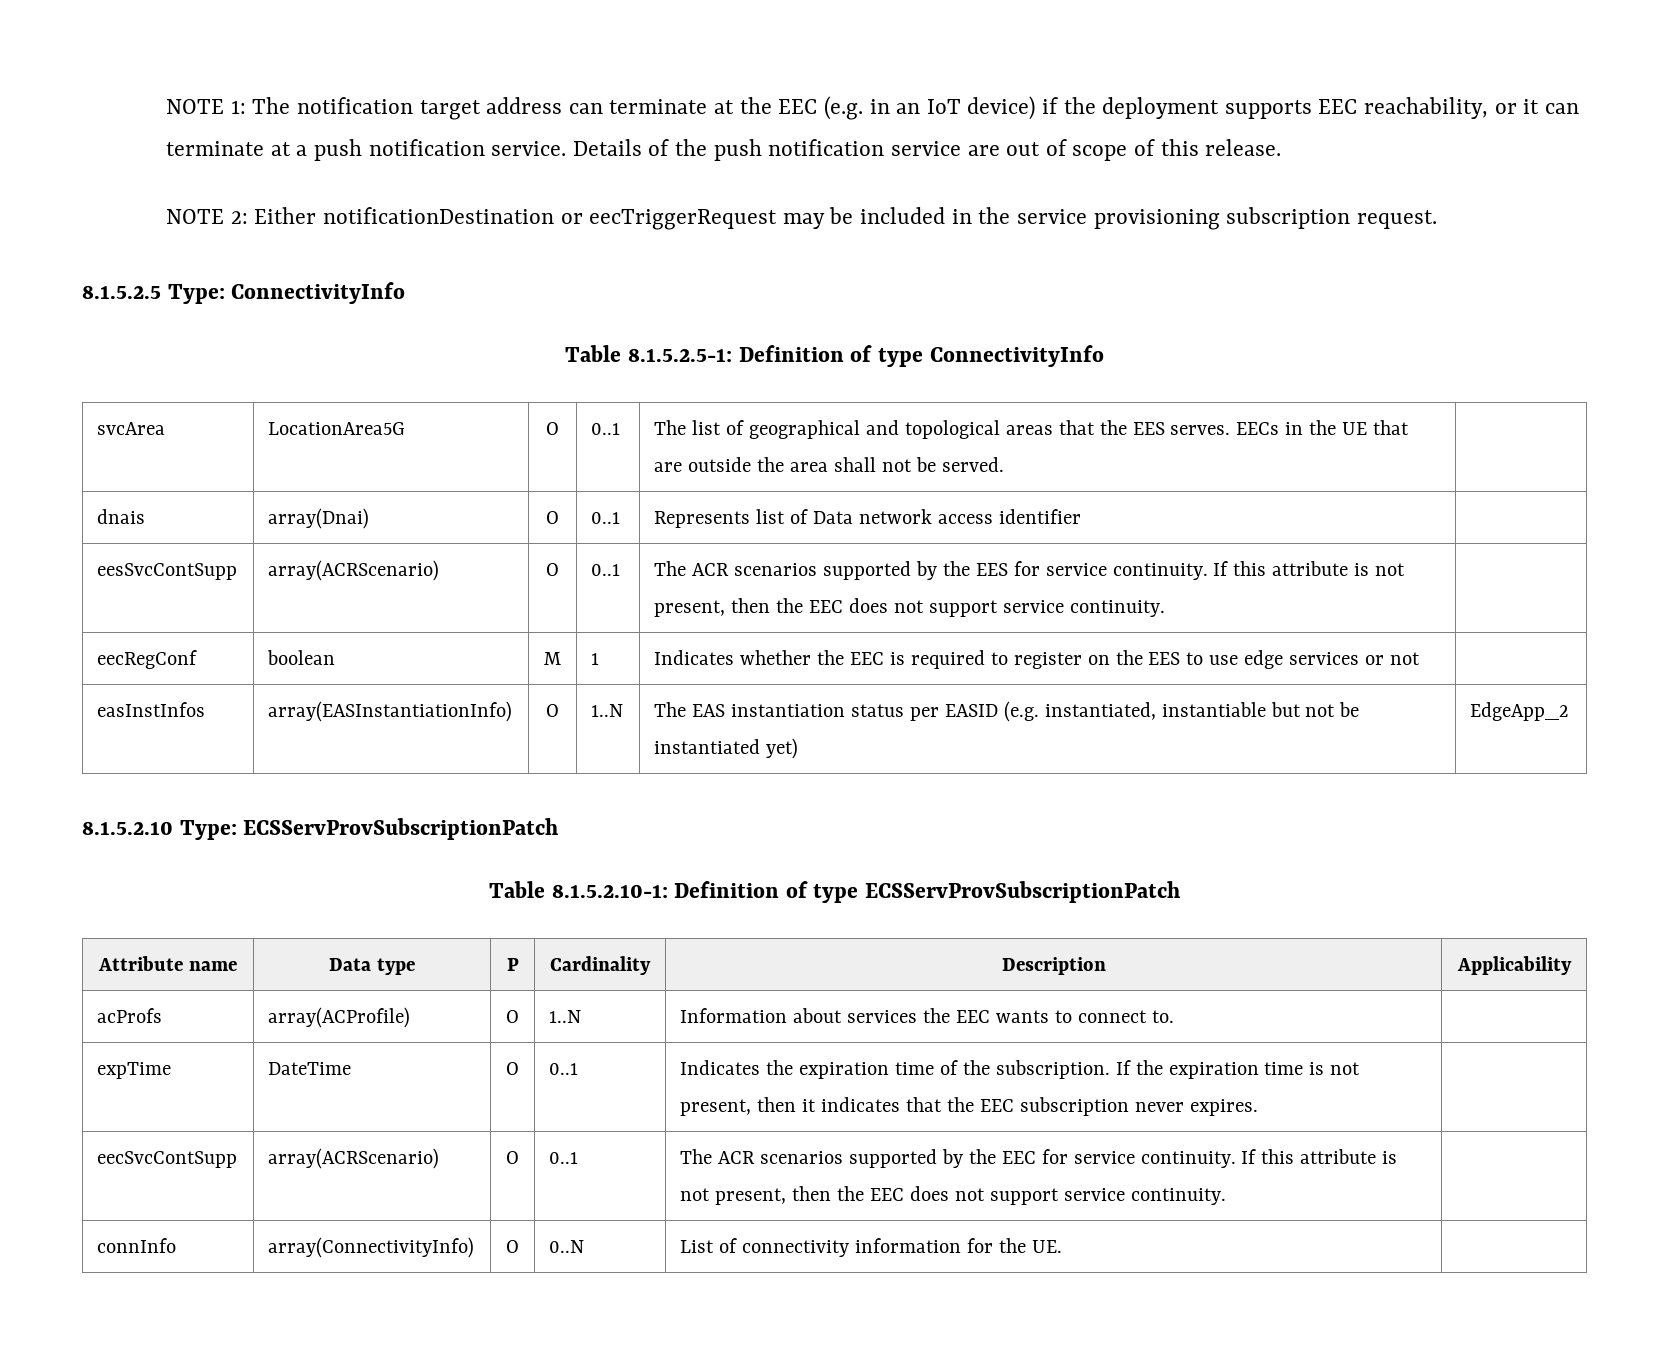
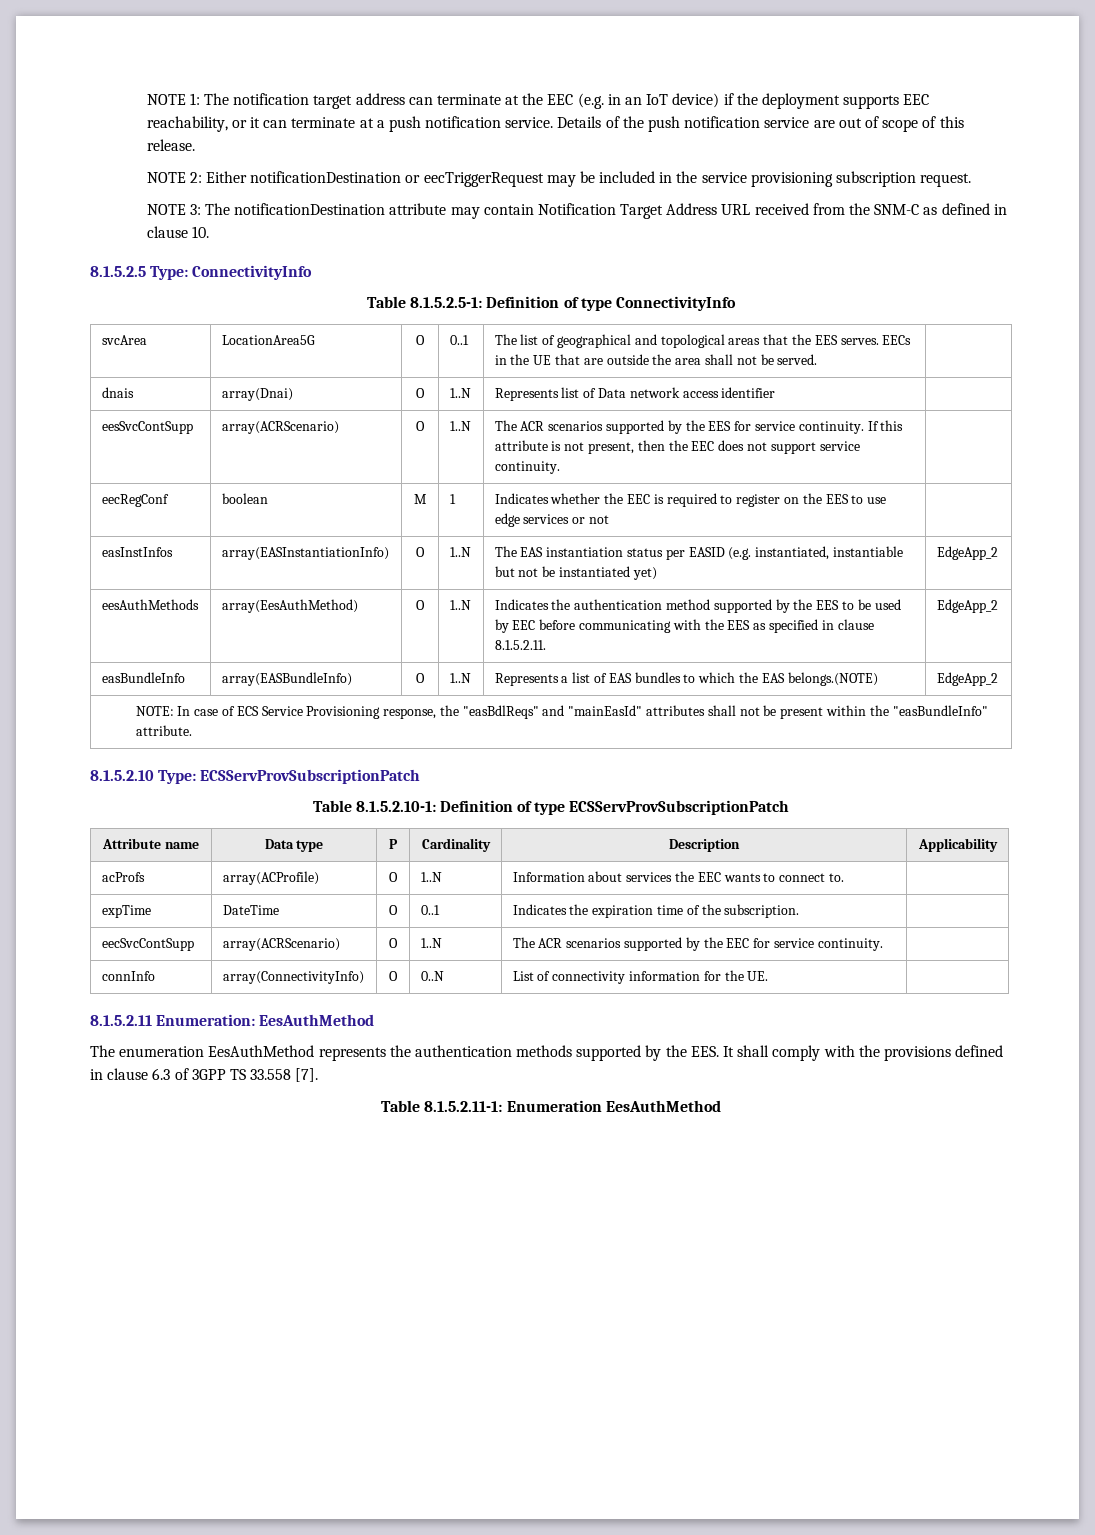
+ NOTE 3: The notificationDestination attribute may contain Notification Target Address URL received from the SNM-C as defined in clause 10.
- dnais | array(Dnai) | O | 0..1 | Represents list of Data network access identifier |
+ dnais | array(Dnai) | O | 1..N | Represents list of Data network access identifier |
- eesSvcContSupp | array(ACRScenario) | O | 0..1 | The ACR scenarios supported by the EES for service continuity. If this attribute is not present, then the EEC does not support service continuity. |
+ eesSvcContSupp | array(ACRScenario) | O | 1..N | The ACR scenarios supported by the EES for service continuity. If this attribute is not present, then the EEC does not support service continuity. |
+ eesAuthMethods | array(EesAuthMethod) | O | 1..N | Indicates the authentication method supported by the EES to be used by EEC before communicating with the EES as specified in clause 8.1.5.2.11. | EdgeApp_2
+ easBundleInfo | array(EASBundleInfo) | O | 1..N | Represents a list of EAS bundles to which the EAS belongs.(NOTE) | EdgeApp_2
+ NOTE: In case of ECS Service Provisioning response, the "easBdlReqs" and "mainEasId" attributes shall not be present within the "easBundleInfo" attribute.
- expTime | DateTime | O | 0..1 | Indicates the expiration time of the subscription. If the expiration time is not present, then it indicates that the EEC subscription never expires. |
+ expTime | DateTime | O | 0..1 | Indicates the expiration time of the subscription. |
- eecSvcContSupp | array(ACRScenario) | O | 0..1 | The ACR scenarios supported by the EEC for service continuity. If this attribute is not present, then the EEC does not support service continuity. |
+ eecSvcContSupp | array(ACRScenario) | O | 1..N | The ACR scenarios supported by the EEC for service continuity. |
+ 8.1.5.2.11 Enumeration: EesAuthMethod
+ The enumeration EesAuthMethod represents the authentication methods supported by the EES. It shall comply with the provisions defined in clause 6.3 of 3GPP TS 33.558 [7].
+ Table 8.1.5.2.11-1: Enumeration EesAuthMethod

